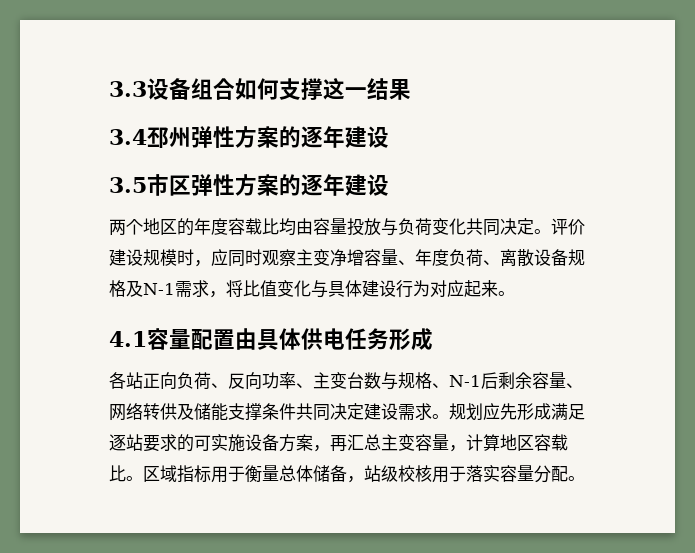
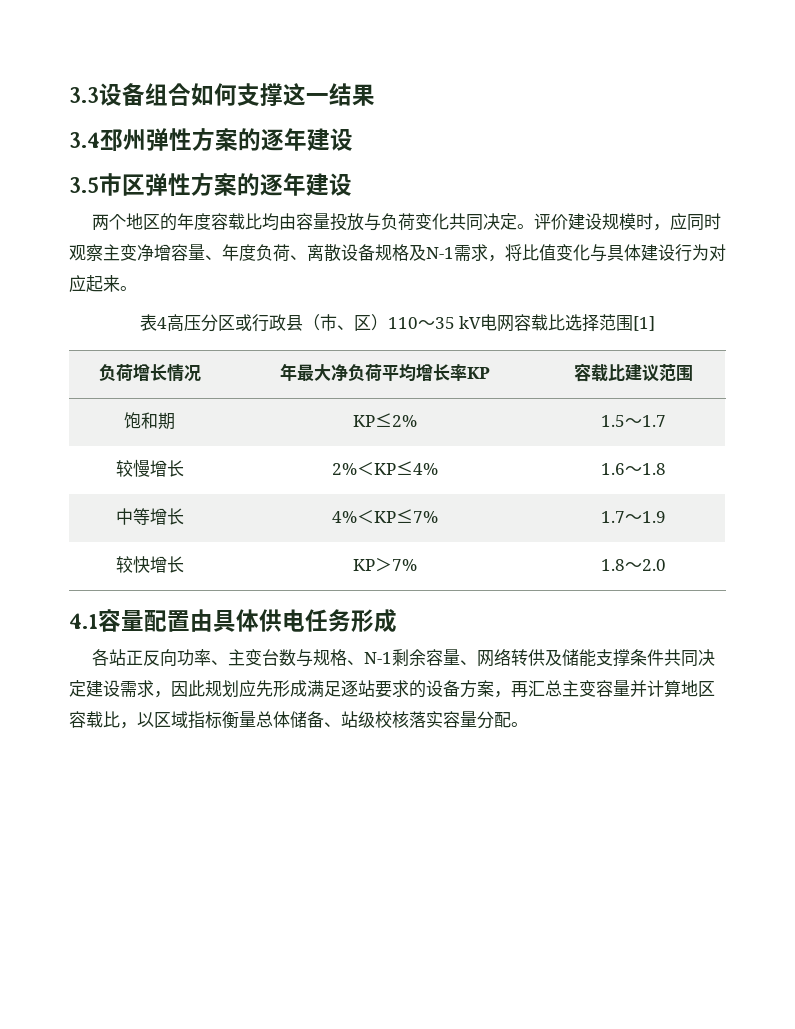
+ 表4高压分区或行政县（市、区）110～35 kV电网容载比选择范围[1]
+ 负荷增长情况 | 年最大净负荷平均增长率KP | 容载比建议范围
+ 饱和期 | KP≤2% | 1.5～1.7
+ 较慢增长 | 2%＜KP≤4% | 1.6～1.8
+ 中等增长 | 4%＜KP≤7% | 1.7～1.9
+ 较快增长 | KP＞7% | 1.8～2.0
- 各站正向负荷、反向功率、主变台数与规格、N-1后剩余容量、网络转供及储能支撑条件共同决定建设需求。规划应先形成满足逐站要求的可实施设备方案，再汇总主变容量，计算地区容载比。区域指标用于衡量总体储备，站级校核用于落实容量分配。
+ 各站正反向功率、主变台数与规格、N-1剩余容量、网络转供及储能支撑条件共同决定建设需求，因此规划应先形成满足逐站要求的设备方案，再汇总主变容量并计算地区容载比，以区域指标衡量总体储备、站级校核落实容量分配。

